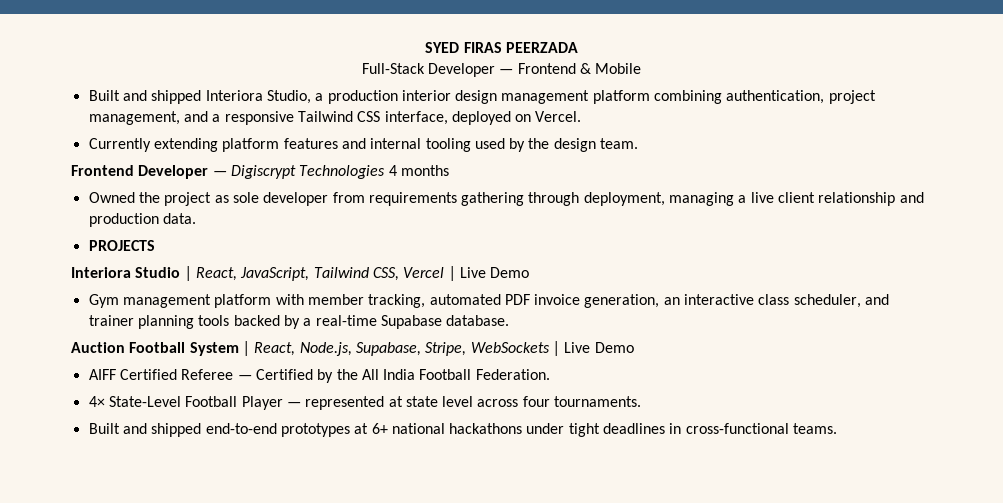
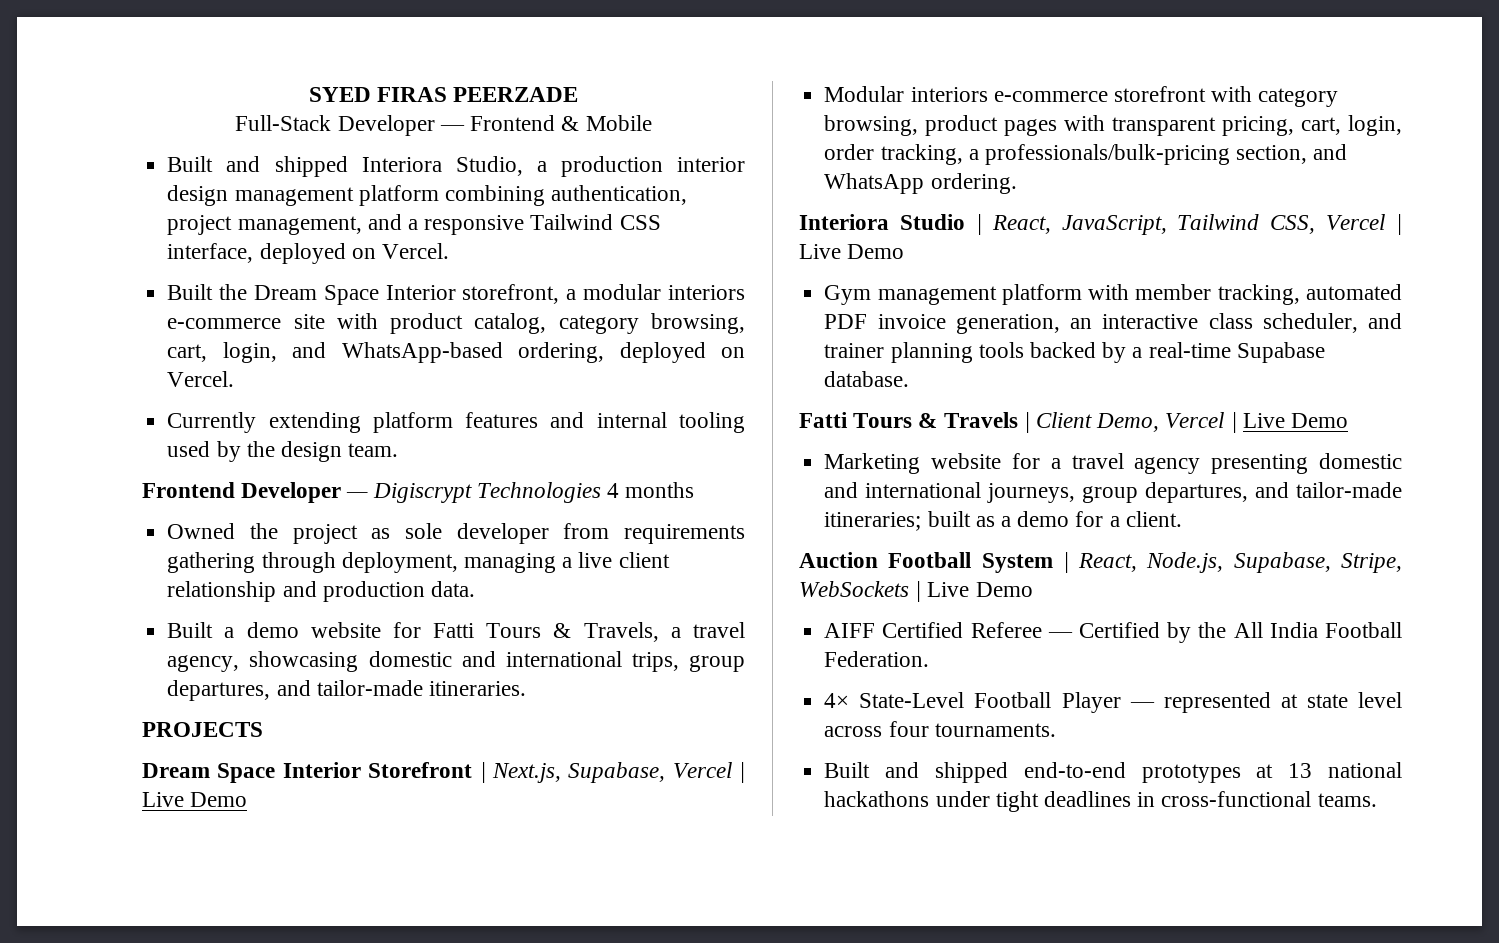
- SYED FIRAS PEERZADA
+ SYED FIRAS PEERZADE
+ Built the Dream Space Interior storefront, a modular interiors e-commerce site with product catalog, category browsing, cart, login, and WhatsApp-based ordering, deployed on Vercel.
+ Built a demo website for Fatti Tours & Travels, a travel agency, showcasing domestic and international trips, group departures, and tailor-made itineraries.
  PROJECTS
+ Dream Space Interior Storefront | Next.js, Supabase, Vercel | Live Demo
+ Modular interiors e-commerce storefront with category browsing, product pages with transparent pricing, cart, login, order tracking, a professionals/bulk-pricing section, and WhatsApp ordering.
+ Fatti Tours & Travels | Client Demo, Vercel | Live Demo
+ Marketing website for a travel agency presenting domestic and international journeys, group departures, and tailor-made itineraries; built as a demo for a client.
- Built and shipped end-to-end prototypes at 6+ national hackathons under tight deadlines in cross-functional teams.
+ Built and shipped end-to-end prototypes at 13 national hackathons under tight deadlines in cross-functional teams.

